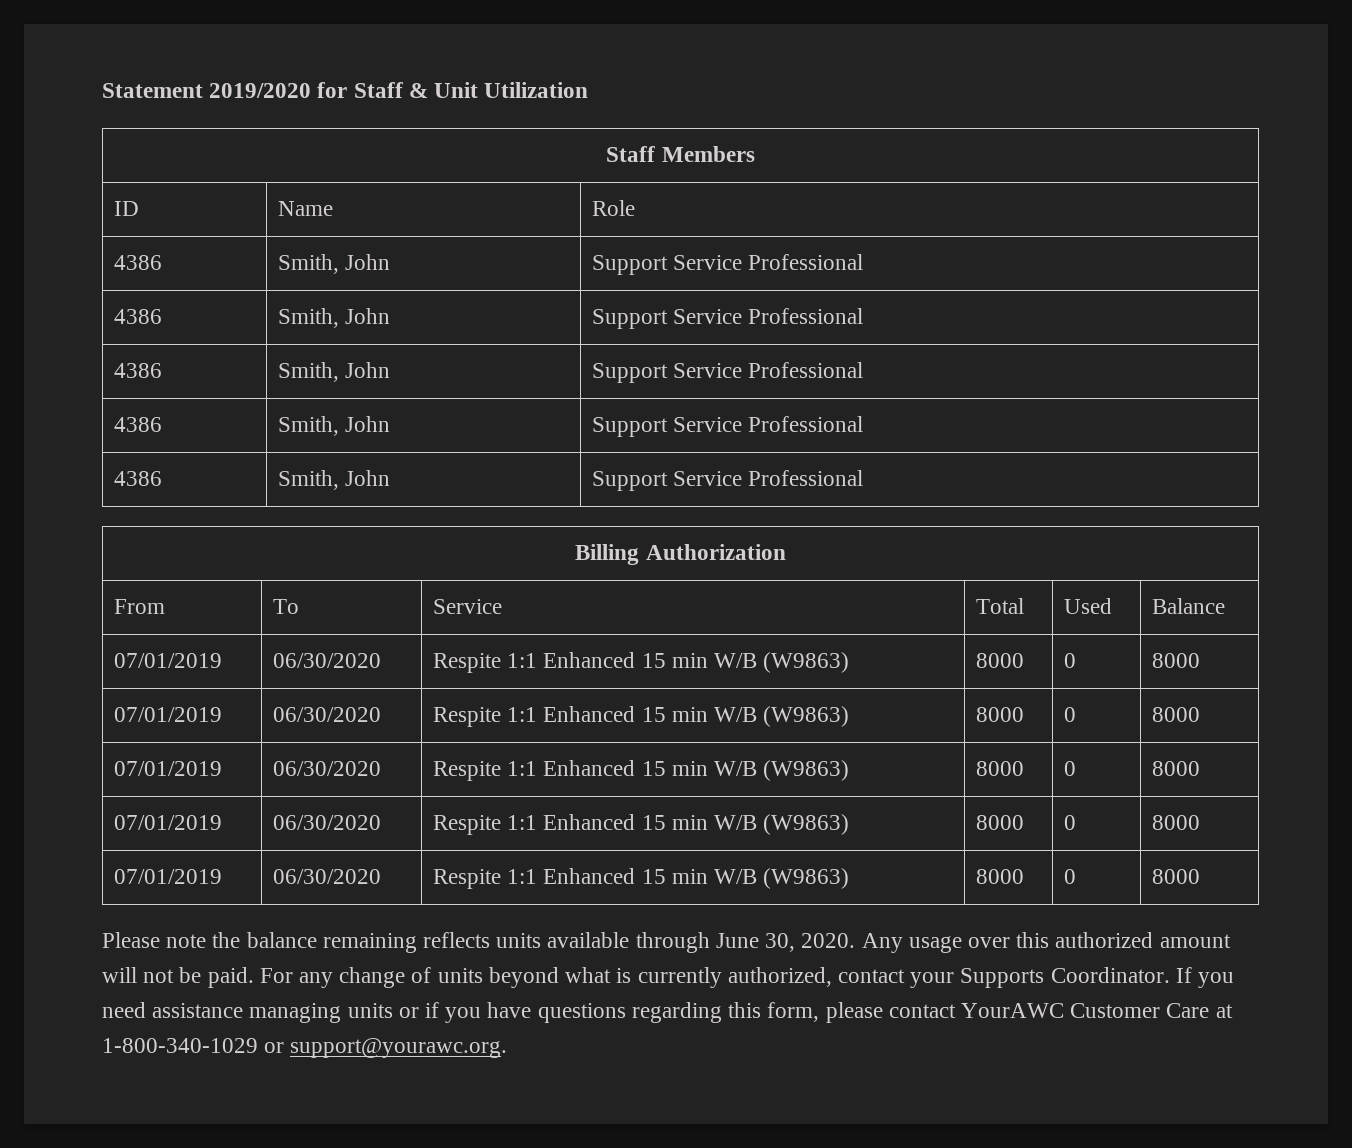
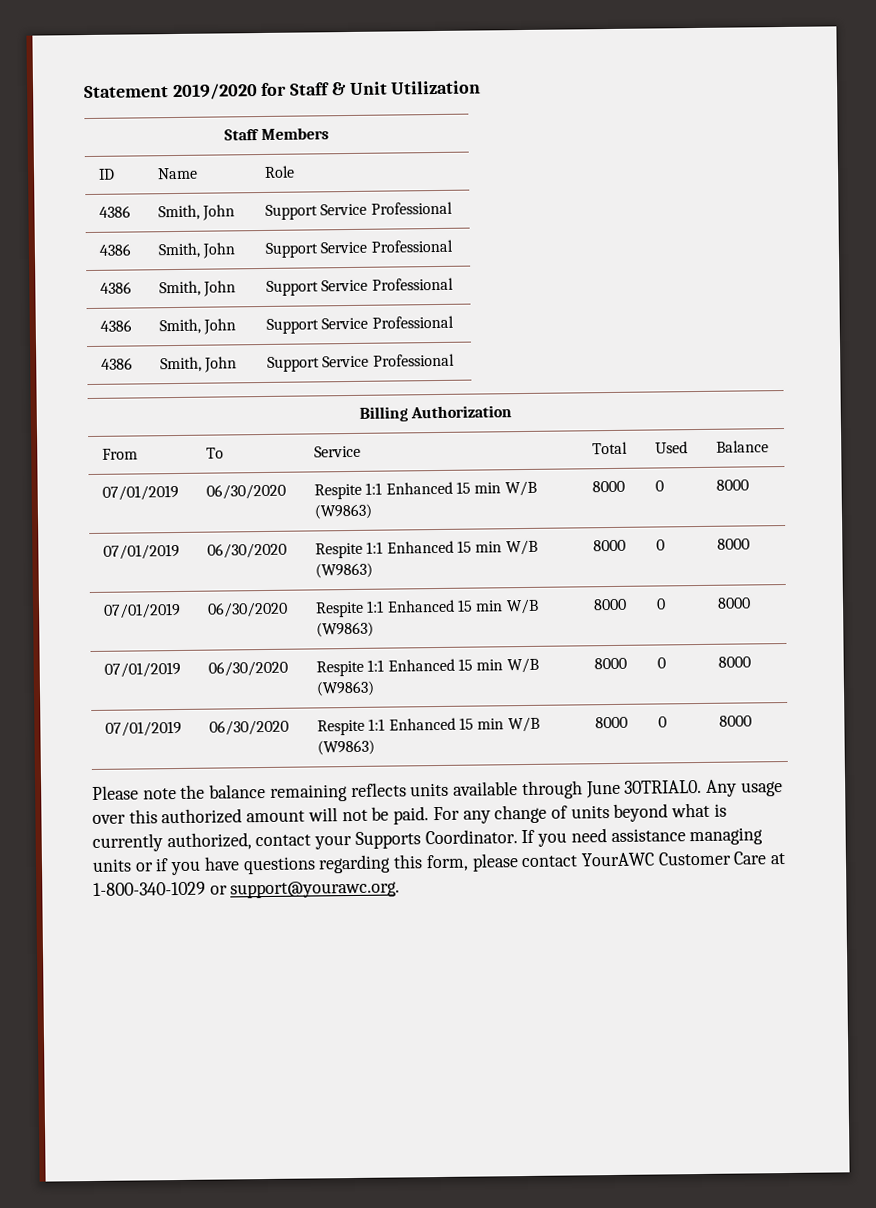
- Please note the balance remaining reflects units available through June 30, 2020.
+ Please note the balance remaining reflects units available through June 30TRIAL0.

